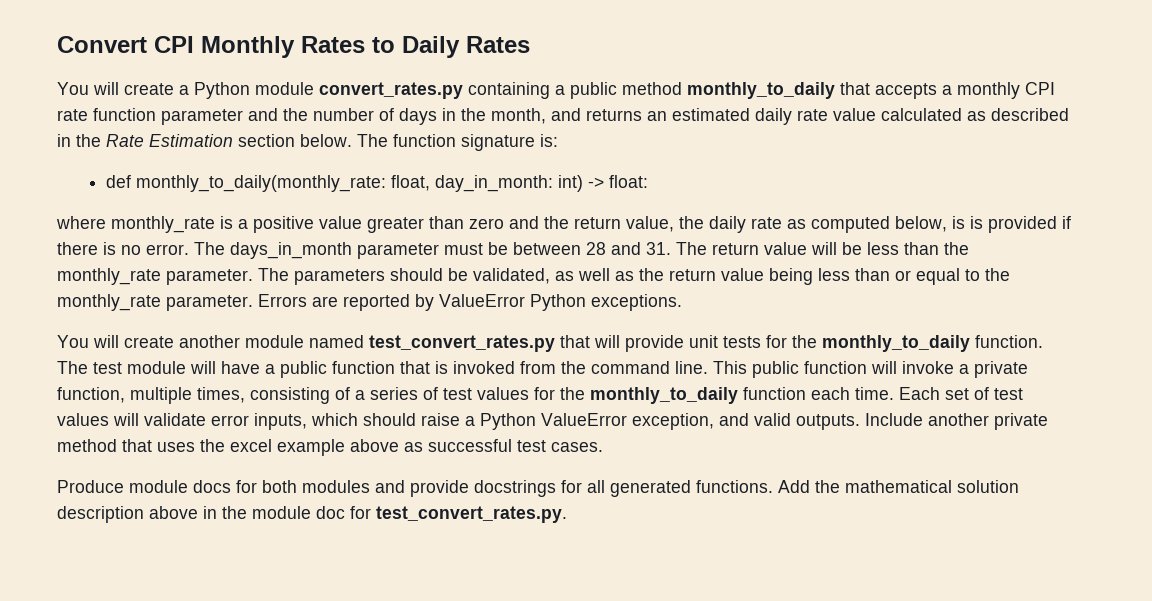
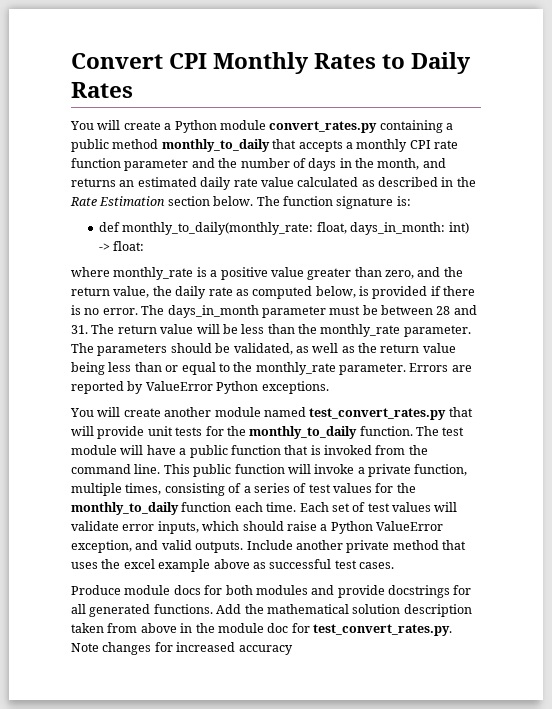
- def monthly_to_daily(monthly_rate: float, day_in_month: int) -> float:
+ def monthly_to_daily(monthly_rate: float, days_in_month: int) -> float:
- where monthly_rate is a positive value greater than zero and the return value, the daily rate as computed below, is is provided if there is no error.
+ where monthly_rate is a positive value greater than zero, and the return value, the daily rate as computed below, is provided if there is no error.
- Add the mathematical solution description above in the module doc for test_convert_rates.py.
+ Add the mathematical solution description taken from above in the module doc for test_convert_rates.py. Note changes for increased accuracy

